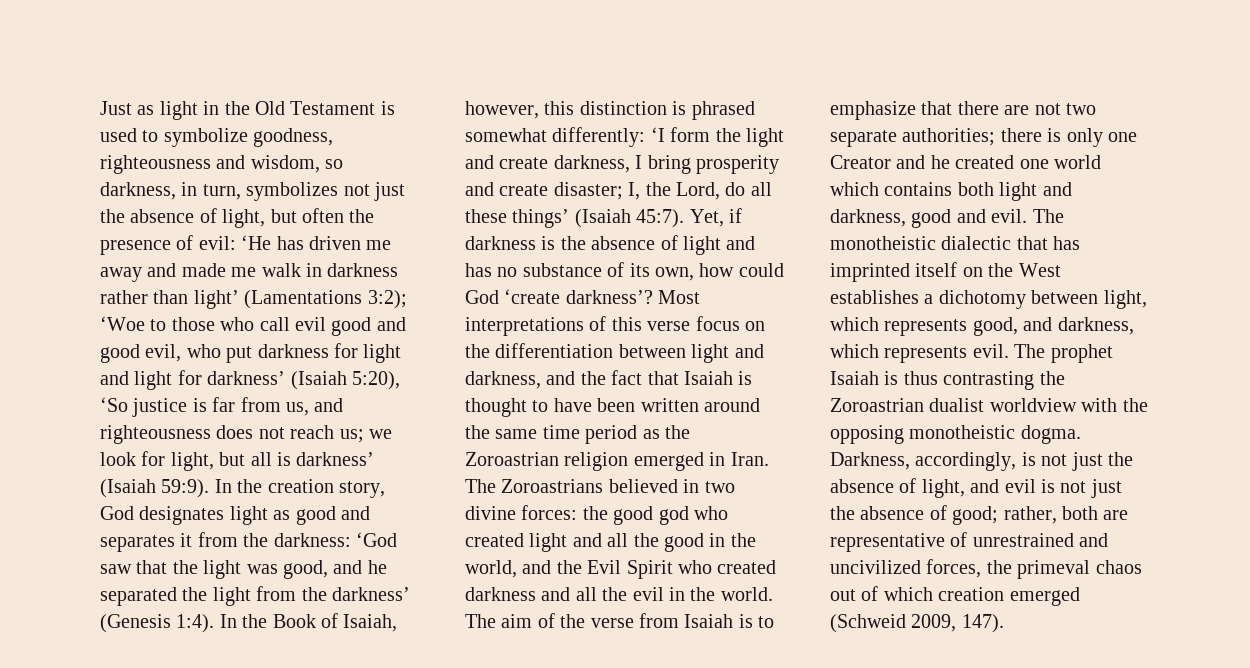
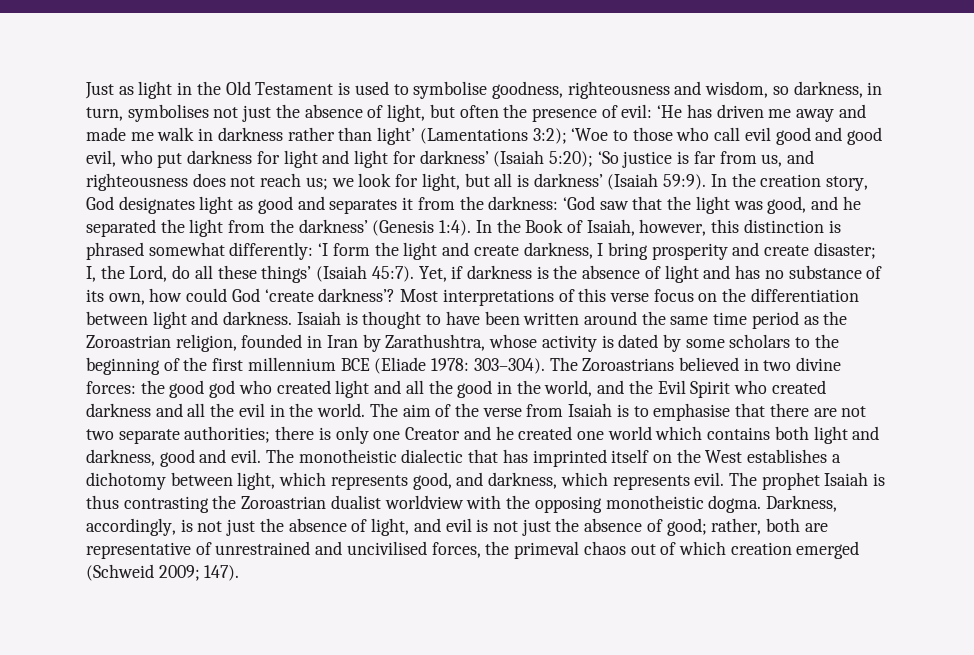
- Just as light in the Old Testament is used to symbolize goodness, righteousness and wisdom, so darkness, in turn, symbolizes not just the absence of light, but often the presence of evil:
+ Just as light in the Old Testament is used to symbolise goodness, righteousness and wisdom, so darkness, in turn, symbolises not just the absence of light, but often the presence of evil:
- ‘Woe to those who call evil good and good evil, who put darkness for light and light for darkness’ (Isaiah 5:20), ‘So justice is far from us, and righteousness does not reach us;
+ ‘Woe to those who call evil good and good evil, who put darkness for light and light for darkness’ (Isaiah 5:20); ‘So justice is far from us, and righteousness does not reach us;
- Most interpretations of this verse focus on the differentiation between light and darkness, and the fact that Isaiah is thought to have been written around the same time period as the Zoroastrian religion emerged in Iran.
+ Most interpretations of this verse focus on the differentiation between light and darkness. Isaiah is thought to have been written around the same time period as the Zoroastrian religion, founded in Iran by Zarathushtra, whose activity is dated by some scholars to the beginning of the first millennium BCE (Eliade 1978: 303–304).
- The aim of the verse from Isaiah is to emphasize that there are not two separate authorities; there is only one Creator and he created one world which contains both light and darkness, good and evil.
+ The aim of the verse from Isaiah is to emphasise that there are not two separate authorities; there is only one Creator and he created one world which contains both light and darkness, good and evil.
- Darkness, accordingly, is not just the absence of light, and evil is not just the absence of good; rather, both are representative of unrestrained and uncivilized forces, the primeval chaos out of which creation emerged (Schweid 2009, 147).
+ Darkness, accordingly, is not just the absence of light, and evil is not just the absence of good; rather, both are representative of unrestrained and uncivilised forces, the primeval chaos out of which creation emerged (Schweid 2009; 147).

